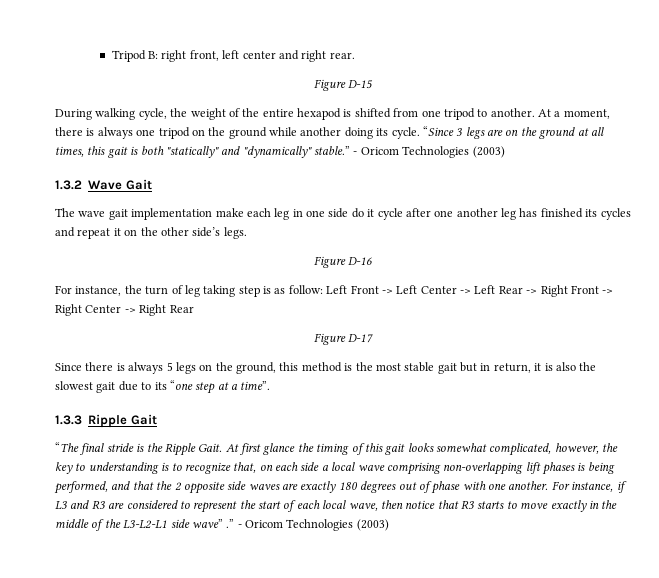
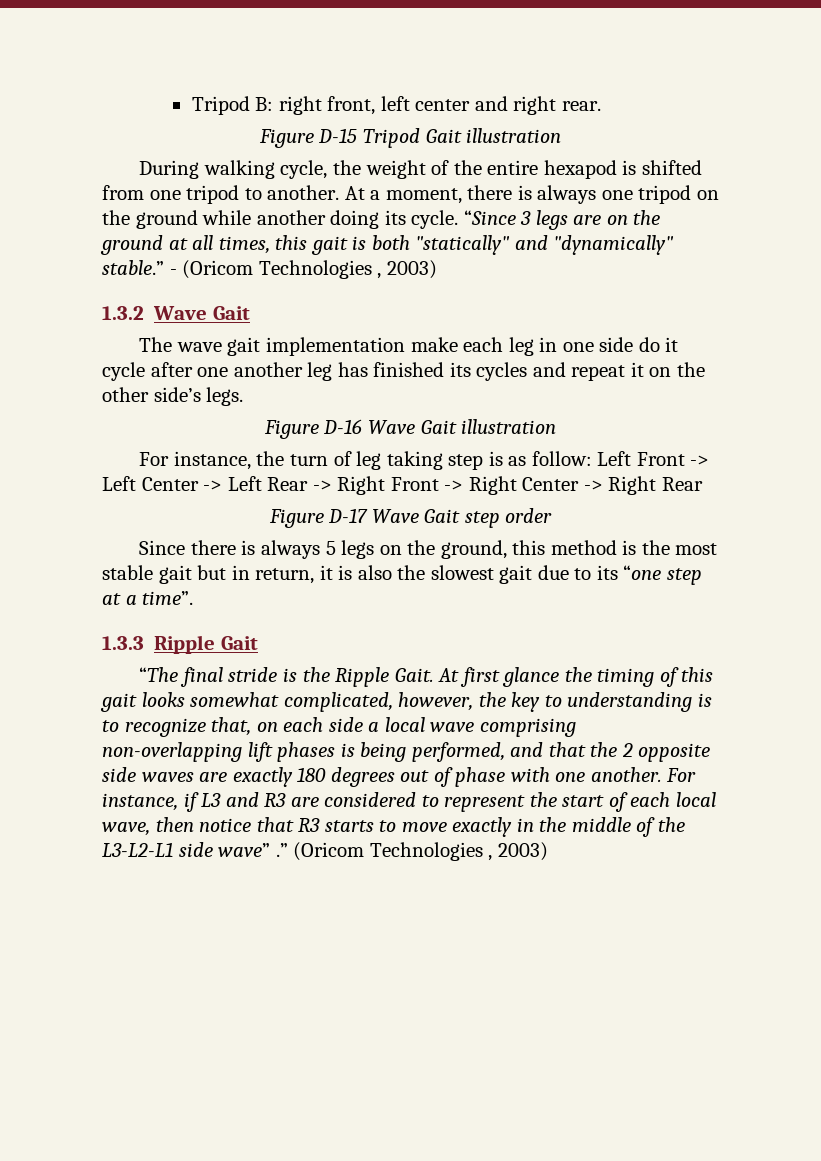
- Figure D-15
+ Figure D-15 Tripod Gait illustration
- “Since 3 legs are on the ground at all times, this gait is both "statically" and "dynamically" stable.” - Oricom Technologies (2003)
+ “Since 3 legs are on the ground at all times, this gait is both "statically" and "dynamically" stable.” - (Oricom Technologies , 2003)
- Figure D-16
+ Figure D-16 Wave Gait illustration
- Figure D-17
+ Figure D-17 Wave Gait step order
- For instance, if L3 and R3 are considered to represent the start of each local wave, then notice that R3 starts to move exactly in the middle of the L3-L2-L1 side wave” .” - Oricom Technologies (2003)
+ For instance, if L3 and R3 are considered to represent the start of each local wave, then notice that R3 starts to move exactly in the middle of the L3-L2-L1 side wave” .” (Oricom Technologies , 2003)

